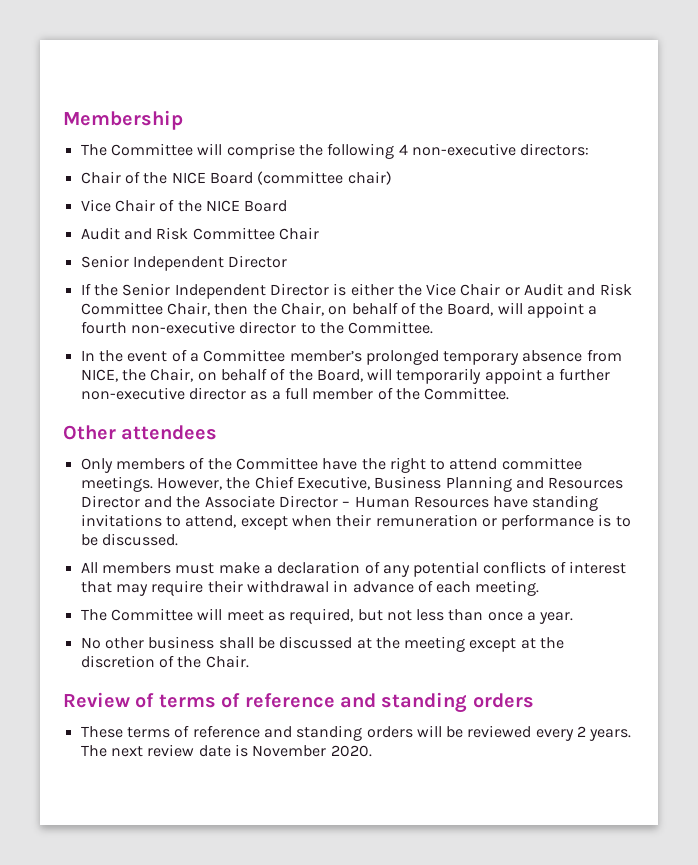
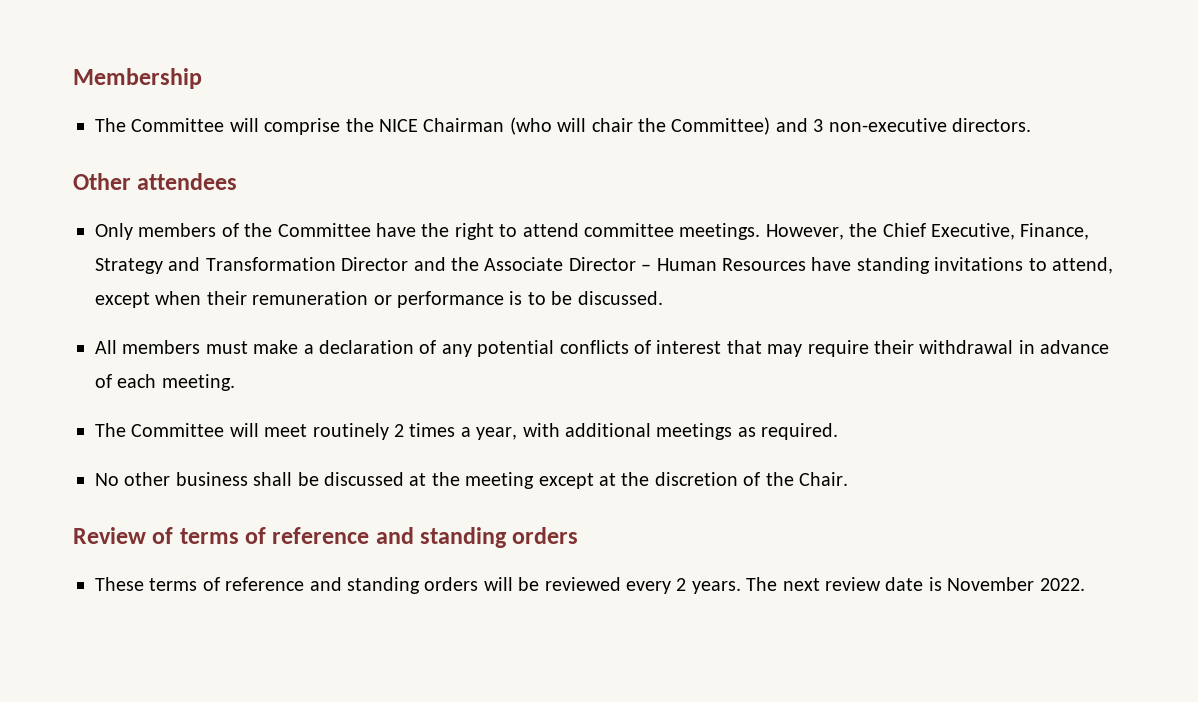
- The Committee will comprise the following 4 non-executive directors:
- Chair of the NICE Board (committee chair)
- Vice Chair of the NICE Board
- Audit and Risk Committee Chair
- Senior Independent Director
- If the Senior Independent Director is either the Vice Chair or Audit and Risk Committee Chair, then the Chair, on behalf of the Board, will appoint a fourth non-executive director to the Committee.
- In the event of a Committee member’s prolonged temporary absence from NICE, the Chair, on behalf of the Board, will temporarily appoint a further non-executive director as a full member of the Committee.
+ The Committee will comprise the NICE Chairman (who will chair the Committee) and 3 non-executive directors.
- However, the Chief Executive, Business Planning and Resources Director and the Associate Director – Human Resources have standing invitations to attend, except when their remuneration or performance is to be discussed.
+ However, the Chief Executive, Finance, Strategy and Transformation Director and the Associate Director – Human Resources have standing invitations to attend, except when their remuneration or performance is to be discussed.
- The Committee will meet as required, but not less than once a year.
+ The Committee will meet routinely 2 times a year, with additional meetings as required.
- The next review date is November 2020.
+ The next review date is November 2022.

